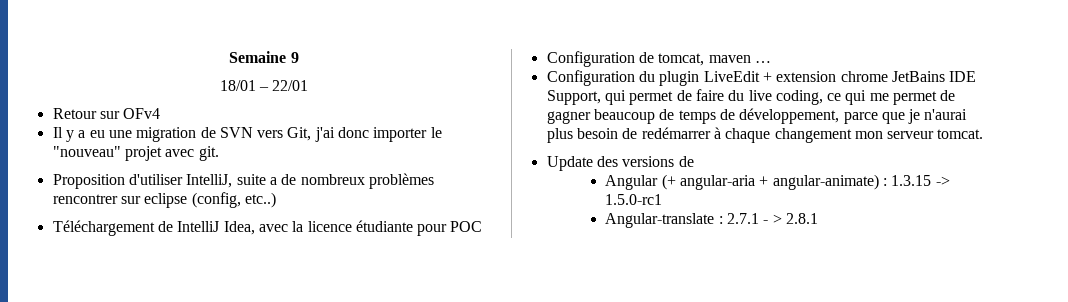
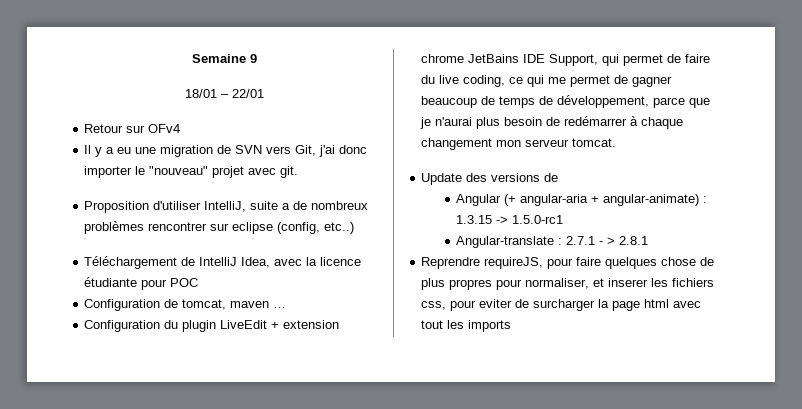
+ Reprendre requireJS, pour faire quelques chose de plus propres pour normaliser, et inserer les fichiers css, pour eviter de surcharger la page html avec tout les imports

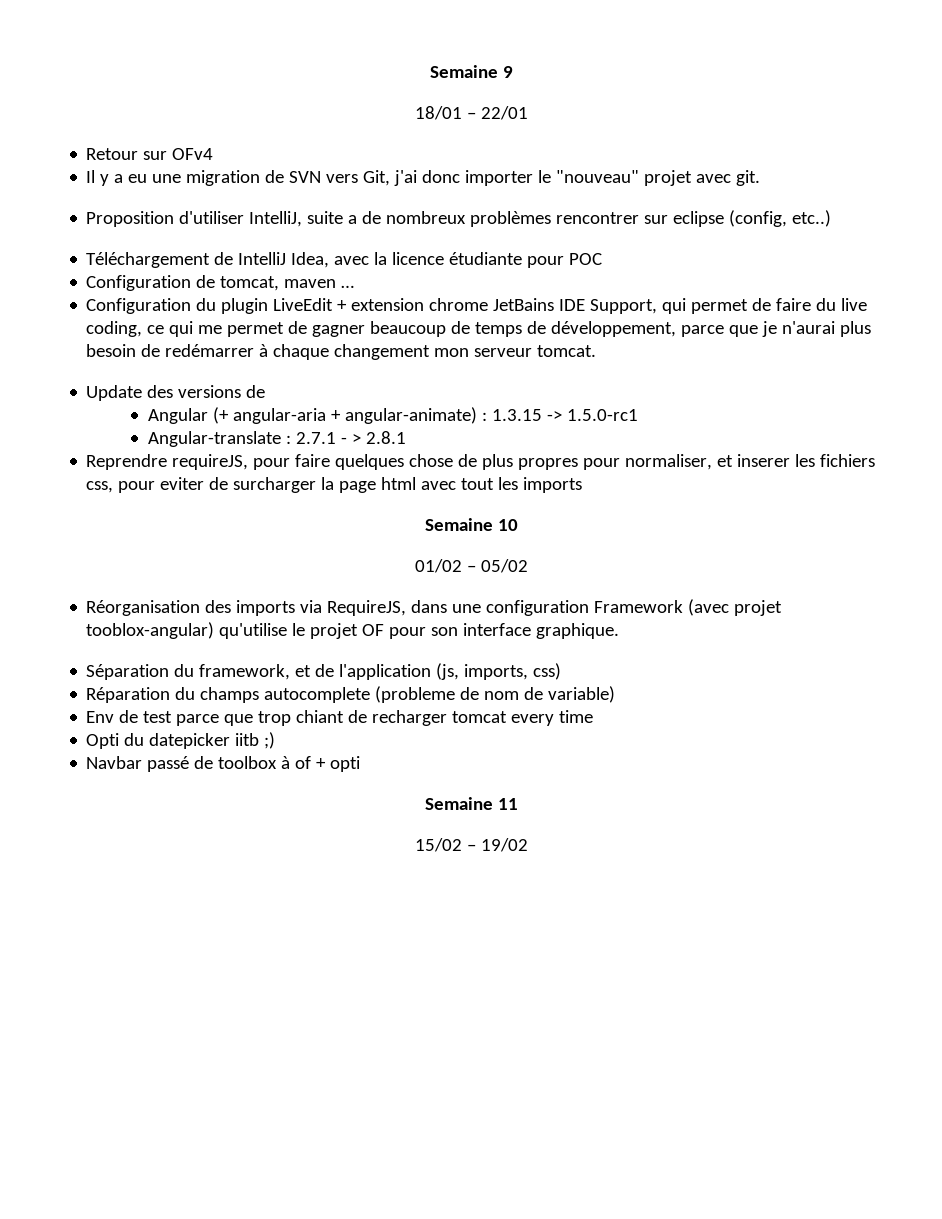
+ Semaine 10
+ 01/02 – 05/02
+ Réorganisation des imports via RequireJS, dans une configuration Framework (avec projet tooblox-angular) qu'utilise le projet OF pour son interface graphique.
+ Séparation du framework, et de l'application (js, imports, css)
+ Réparation du champs autocomplete (probleme de nom de variable)
+ Env de test parce que trop chiant de recharger tomcat every time
+ Opti du datepicker iitb ;)
+ Navbar passé de toolbox à of + opti
+ Semaine 11
+ 15/02 – 19/02

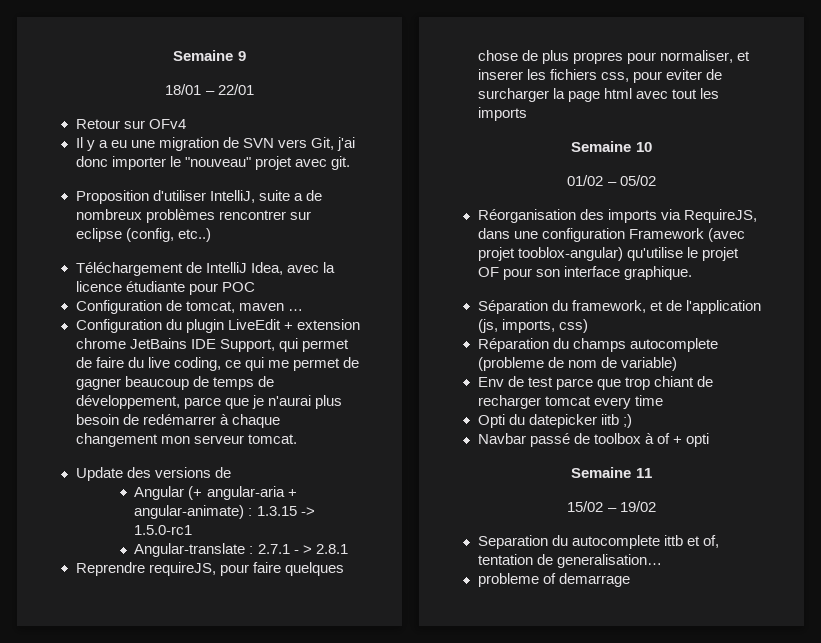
+ Separation du autocomplete ittb et of, tentation de generalisation…
+ probleme of demarrage

